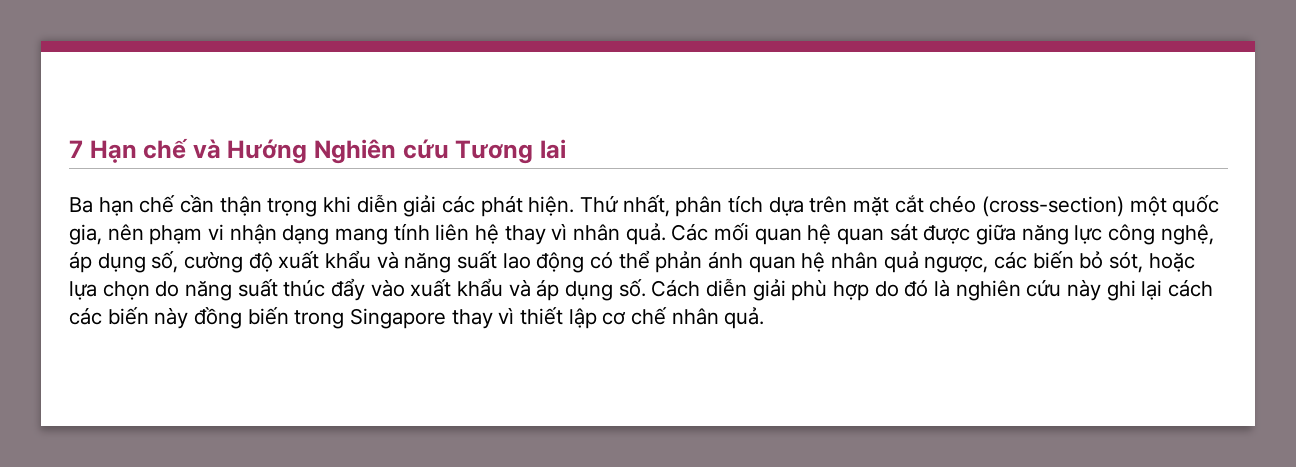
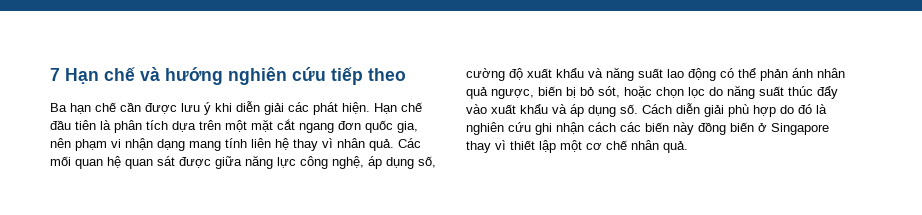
- 7 Hạn chế và Hướng Nghiên cứu Tương lai
+ 7 Hạn chế và hướng nghiên cứu tiếp theo
- Ba hạn chế cần thận trọng khi diễn giải các phát hiện.
+ Ba hạn chế cần được lưu ý khi diễn giải các phát hiện.
- Thứ nhất, phân tích dựa trên mặt cắt chéo (cross-section) một quốc gia, nên phạm vi nhận dạng mang tính liên hệ thay vì nhân quả.
+ Hạn chế đầu tiên là phân tích dựa trên một mặt cắt ngang đơn quốc gia, nên phạm vi nhận dạng mang tính liên hệ thay vì nhân quả.
- Các mối quan hệ quan sát được giữa năng lực công nghệ, áp dụng số, cường độ xuất khẩu và năng suất lao động có thể phản ánh quan hệ nhân quả ngược, các biến bỏ sót, hoặc lựa chọn do năng suất thúc đẩy vào xuất khẩu và áp dụng số.
+ Các mối quan hệ quan sát được giữa năng lực công nghệ, áp dụng số, cường độ xuất khẩu và năng suất lao động có thể phản ánh nhân quả ngược, biến bị bỏ sót, hoặc chọn lọc do năng suất thúc đẩy vào xuất khẩu và áp dụng số.
- Cách diễn giải phù hợp do đó là nghiên cứu này ghi lại cách các biến này đồng biến trong Singapore thay vì thiết lập cơ chế nhân quả.
+ Cách diễn giải phù hợp do đó là nghiên cứu ghi nhận cách các biến này đồng biến ở Singapore thay vì thiết lập một cơ chế nhân quả.

